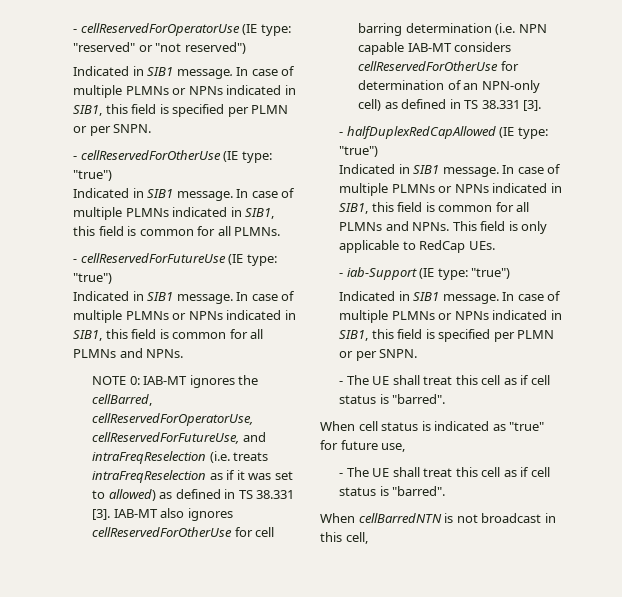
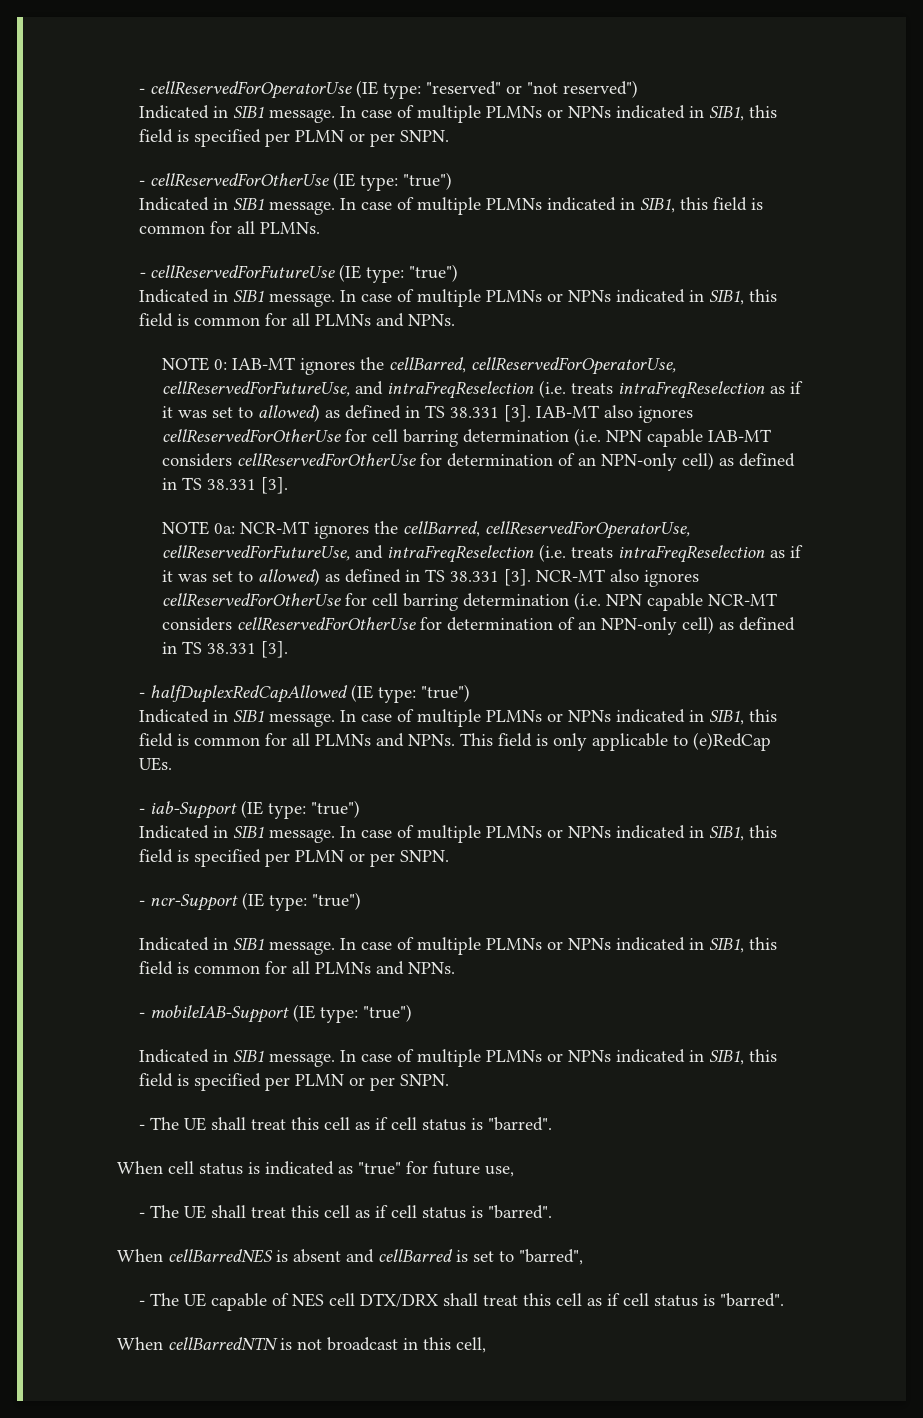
+ NOTE 0a: NCR-MT ignores the cellBarred, cellReservedForOperatorUse, cellReservedForFutureUse, and intraFreqReselection (i.e. treats intraFreqReselection as if it was set to allowed) as defined in TS 38.331 [3]. NCR-MT also ignores cellReservedForOtherUse for cell barring determination (i.e. NPN capable NCR-MT considers cellReservedForOtherUse for determination of an NPN-only cell) as defined in TS 38.331 [3].
- This field is only applicable to RedCap UEs.
+ This field is only applicable to (e)RedCap UEs.
+ - ncr-Support (IE type: "true")
+ Indicated in SIB1 message. In case of multiple PLMNs or NPNs indicated in SIB1, this field is common for all PLMNs and NPNs.
+ - mobileIAB-Support (IE type: "true")
+ Indicated in SIB1 message. In case of multiple PLMNs or NPNs indicated in SIB1, this field is specified per PLMN or per SNPN.
+ When cellBarredNES is absent and cellBarred is set to "barred",
+ - The UE capable of NES cell DTX/DRX shall treat this cell as if cell status is "barred".

